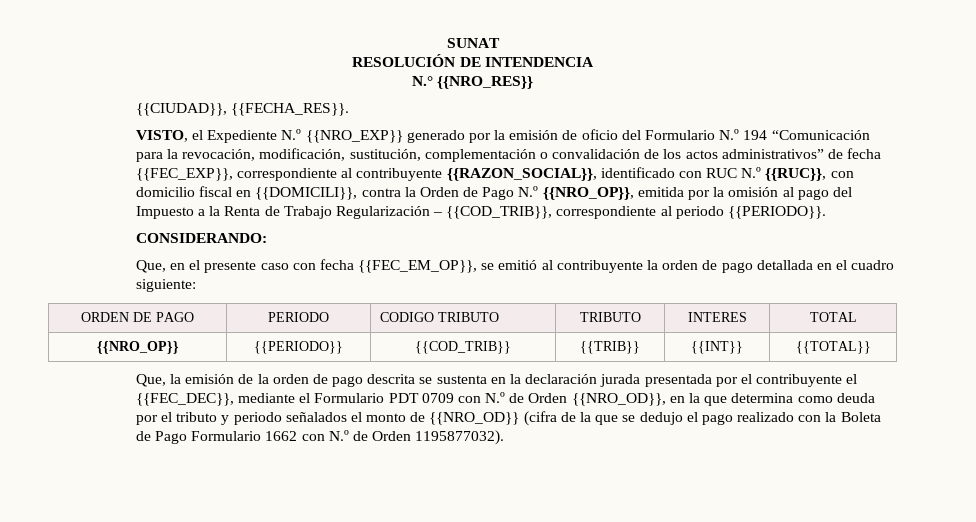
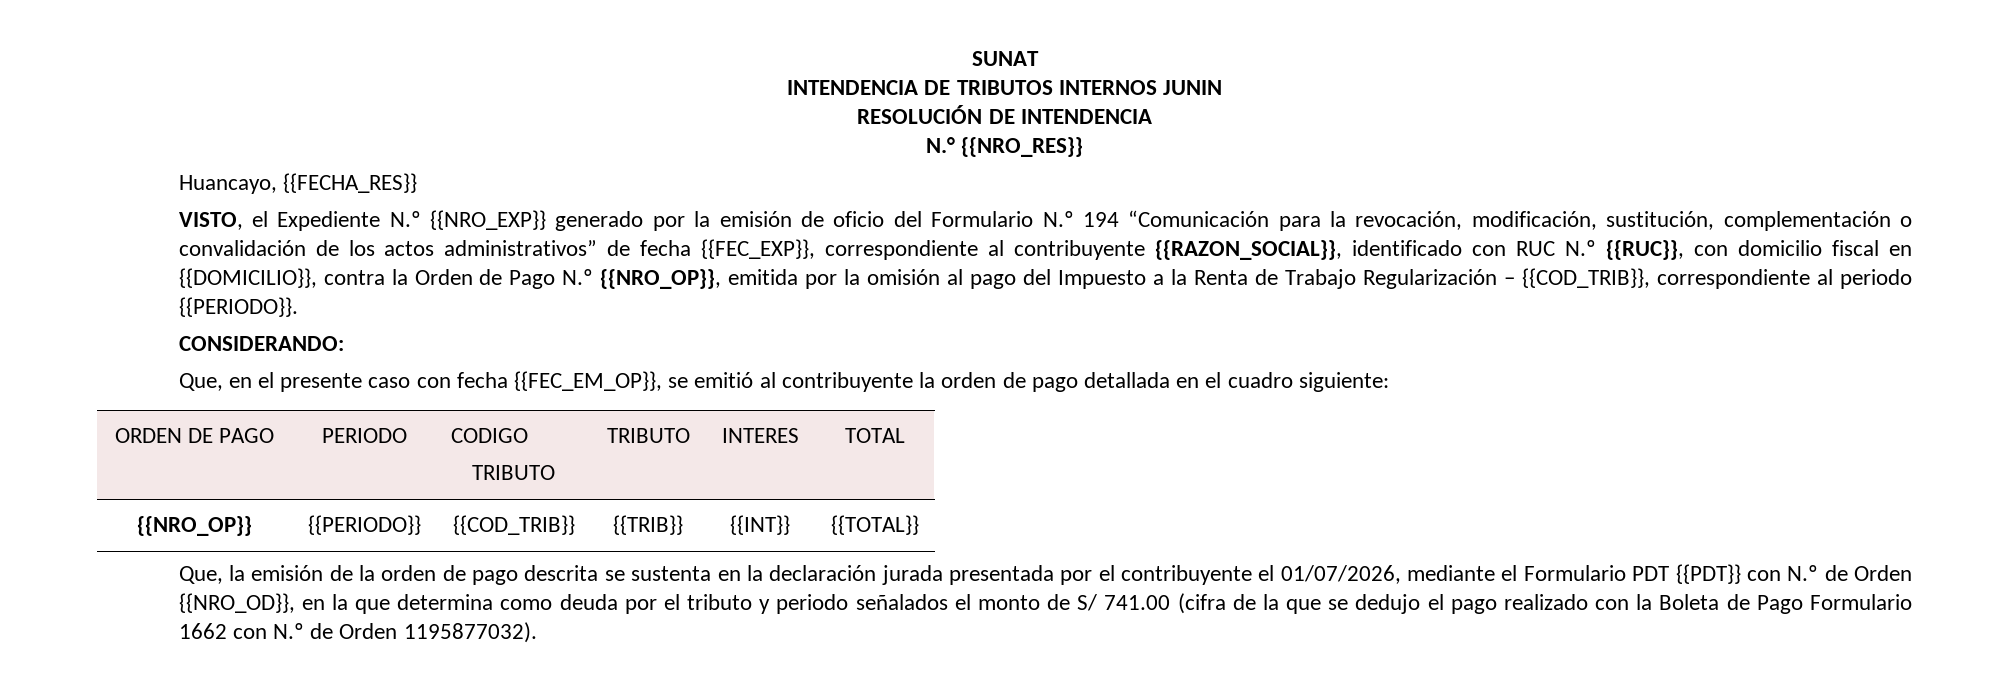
+ INTENDENCIA DE TRIBUTOS INTERNOS JUNIN
- {{CIUDAD}}, {{FECHA_RES}}.
+ Huancayo, {{FECHA_RES}}
- VISTO, el Expediente N.º {{NRO_EXP}} generado por la emisión de oficio del Formulario N.º 194 “Comunicación para la revocación, modificación, sustitución, complementación o convalidación de los actos administrativos” de fecha {{FEC_EXP}}, correspondiente al contribuyente {{RAZON_SOCIAL}}, identificado con RUC N.º {{RUC}}, con domicilio fiscal en {{DOMICILI}}, contra la Orden de Pago N.º {{NRO_OP}}, emitida por la omisión al pago del Impuesto a la Renta de Trabajo Regularización – {{COD_TRIB}}, correspondiente al periodo {{PERIODO}}.
+ VISTO, el Expediente N.º {{NRO_EXP}} generado por la emisión de oficio del Formulario N.º 194 “Comunicación para la revocación, modificación, sustitución, complementación o convalidación de los actos administrativos” de fecha {{FEC_EXP}}, correspondiente al contribuyente {{RAZON_SOCIAL}}, identificado con RUC N.º {{RUC}}, con domicilio fiscal en {{DOMICILIO}}, contra la Orden de Pago N.º {{NRO_OP}}, emitida por la omisión al pago del Impuesto a la Renta de Trabajo Regularización – {{COD_TRIB}}, correspondiente al periodo {{PERIODO}}.
- ORDEN DE PAGO | PERIODO | CODIGO TRIBUTO | TRIBUTO | INTERES | TOTAL
+ ORDEN DE PAGO | PERIODO | CODIGO
+ TRIBUTO | TRIBUTO | INTERES | TOTAL
- Que, la emisión de la orden de pago descrita se sustenta en la declaración jurada presentada por el contribuyente el {{FEC_DEC}}, mediante el Formulario PDT 0709 con N.º de Orden {{NRO_OD}}, en la que determina como deuda por el tributo y periodo señalados el monto de {{NRO_OD}} (cifra de la que se dedujo el pago realizado con la Boleta de Pago Formulario 1662 con N.º de Orden 1195877032).
+ Que, la emisión de la orden de pago descrita se sustenta en la declaración jurada presentada por el contribuyente el 01/07/2026, mediante el Formulario PDT {{PDT}} con N.º de Orden {{NRO_OD}}, en la que determina como deuda por el tributo y periodo señalados el monto de S/ 741.00 (cifra de la que se dedujo el pago realizado con la Boleta de Pago Formulario 1662 con N.º de Orden 1195877032).

